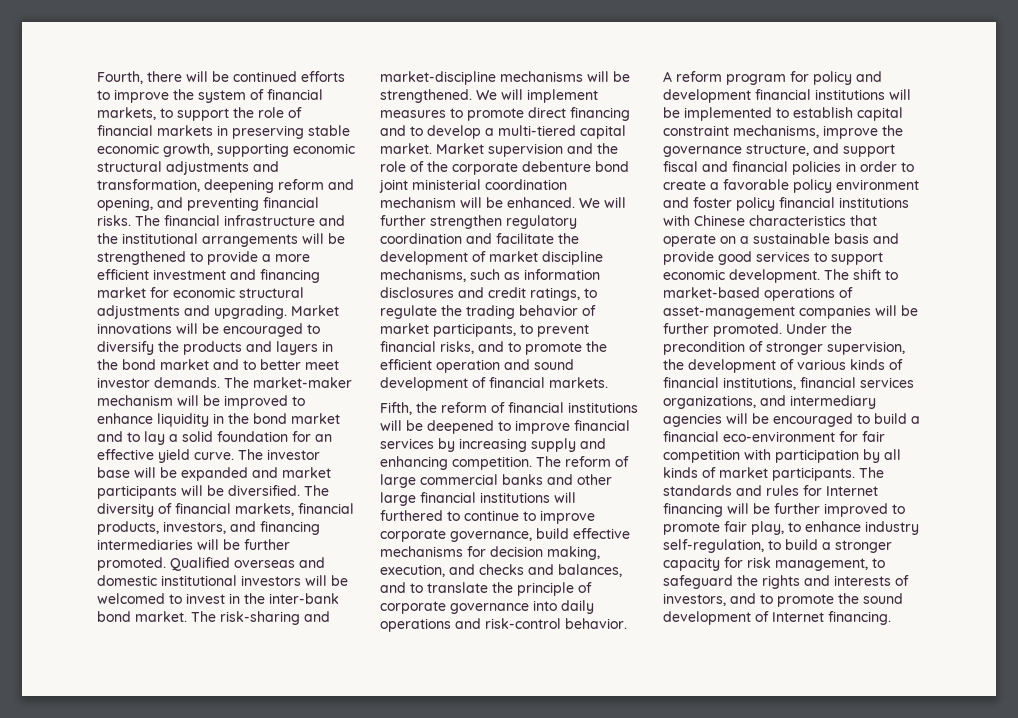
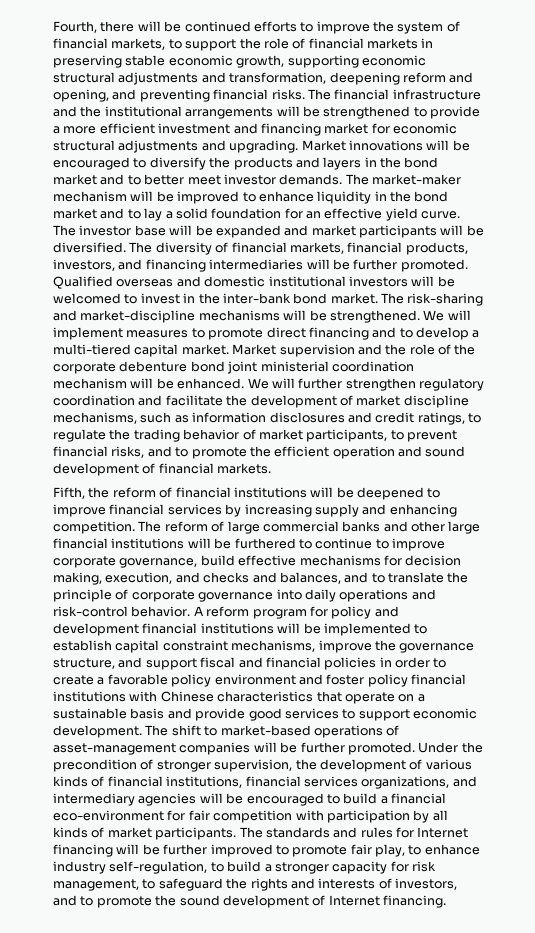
- The reform of large commercial banks and other large financial institutions will furthered to continue to improve corporate governance, build effective mechanisms for decision making, execution, and checks and balances, and to translate the principle of corporate governance into daily operations and risk-control behavior.
+ The reform of large commercial banks and other large financial institutions will be furthered to continue to improve corporate governance, build effective mechanisms for decision making, execution, and checks and balances, and to translate the principle of corporate governance into daily operations and risk-control behavior.

